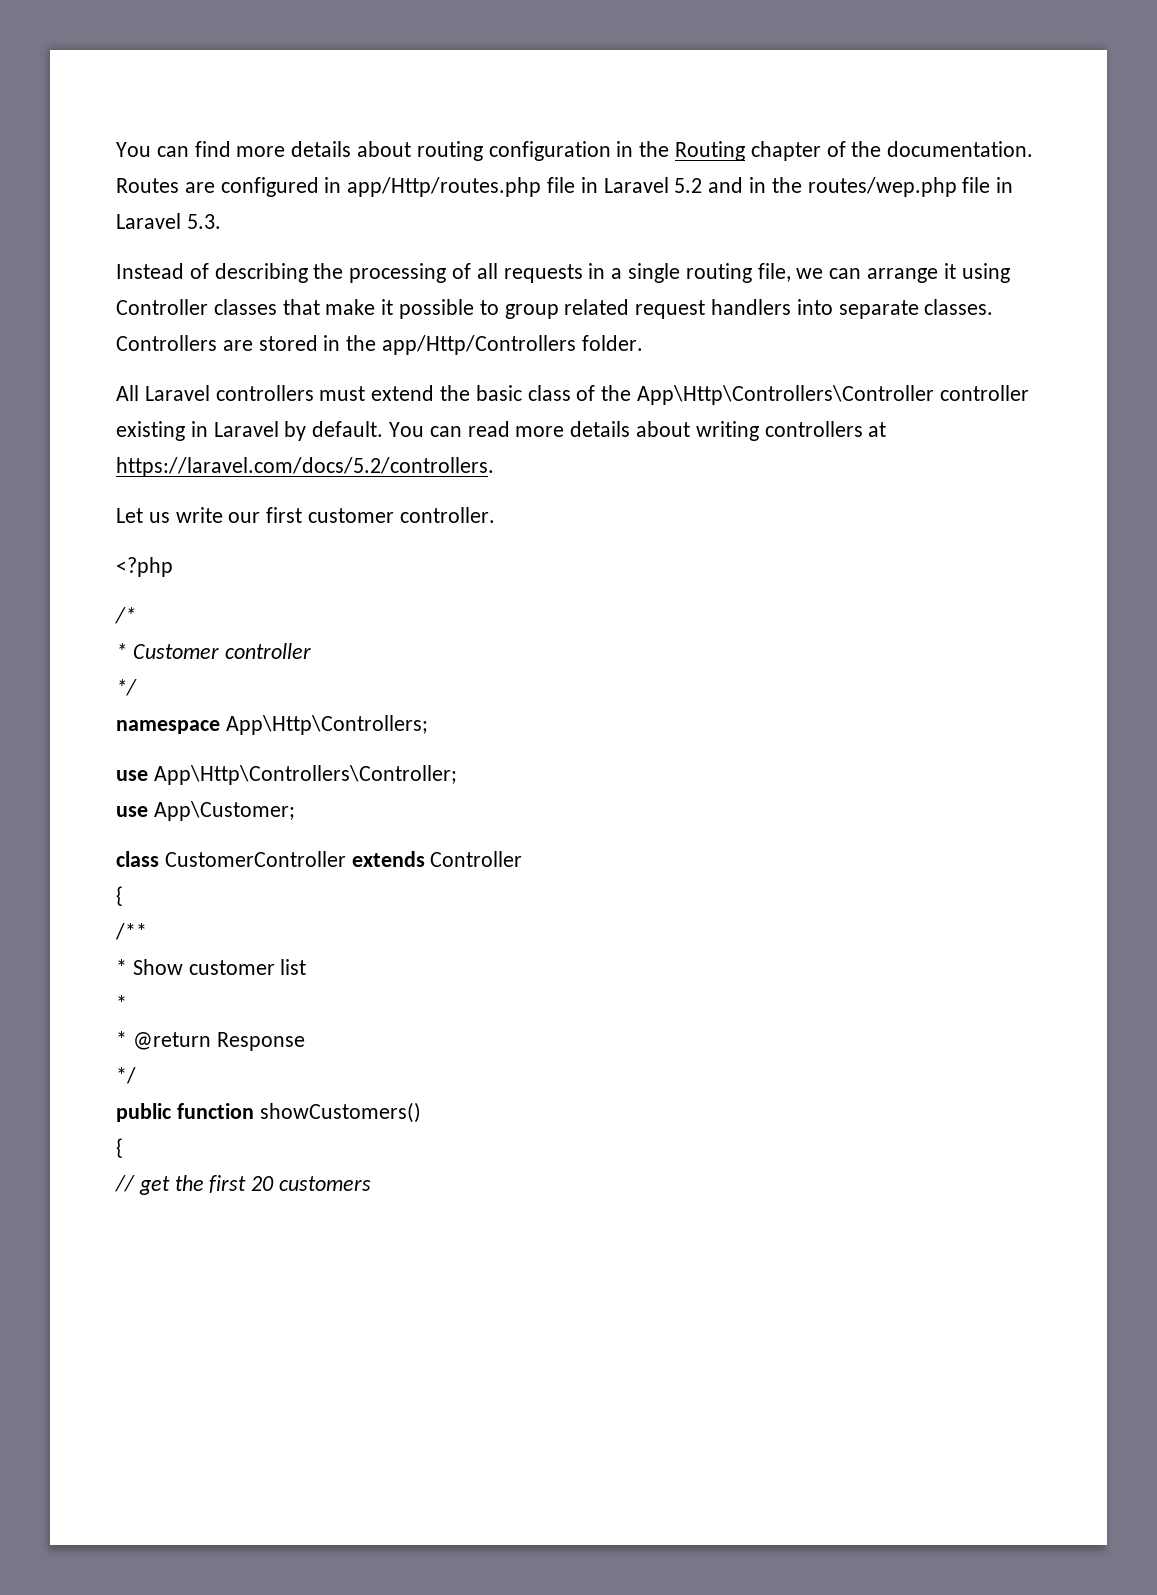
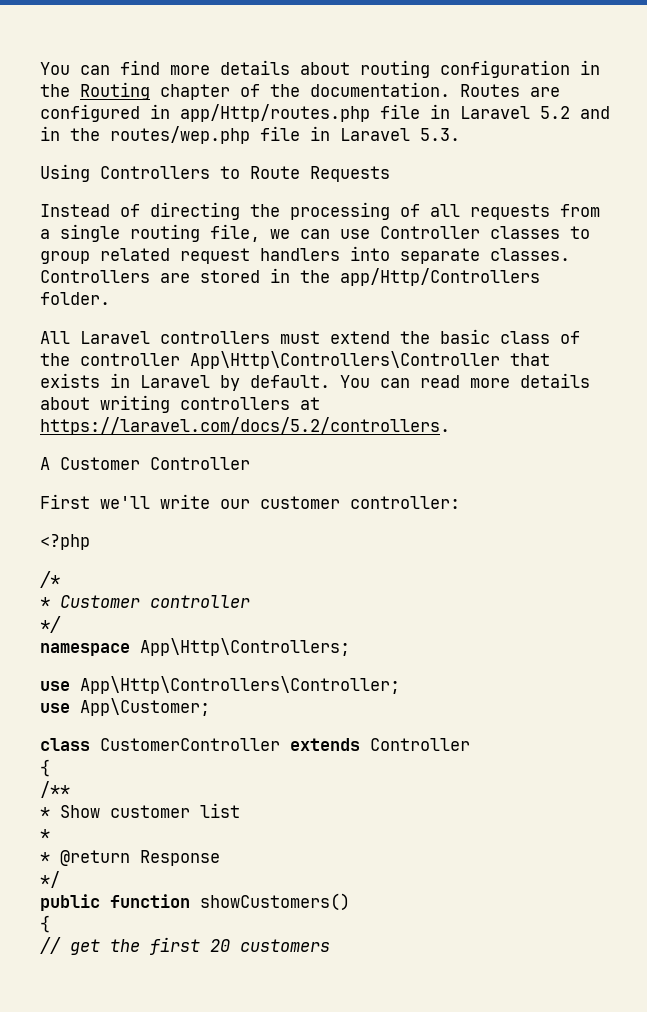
+ Using Controllers to Route Requests
- Instead of describing the processing of all requests in a single routing file, we can arrange it using Controller classes that make it possible to group related request handlers into separate classes.
+ Instead of directing the processing of all requests from a single routing file, we can use Controller classes to group related request handlers into separate classes.
- All Laravel controllers must extend the basic class of the App\Http\Controllers\Controller controller existing in Laravel by default.
+ All Laravel controllers must extend the basic class of the controller App\Http\Controllers\Controller that exists in Laravel by default.
- Let us write our first customer controller.
+ A Customer Controller
+ First we'll write our customer controller:

